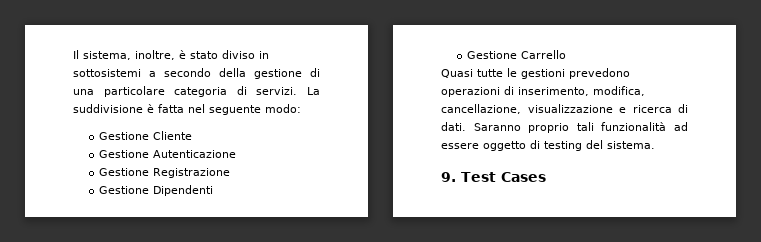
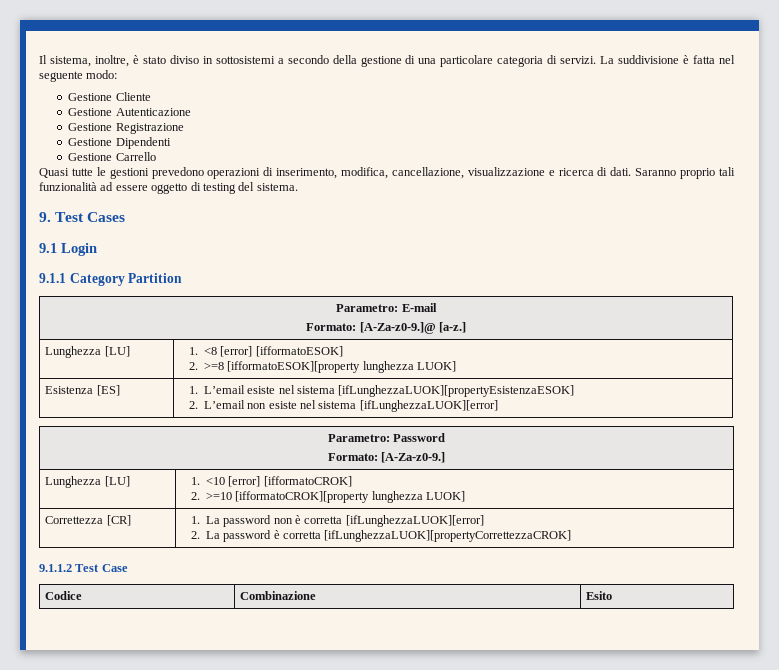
+ 9.1 Login
+ 9.1.1 Category Partition
+ Parametro: E-mail
+ Formato: [A-Za-z0-9.]@ [a-z.]
+ Lunghezza [LU] | 1. <8 [error] [ifformatoESOK]
+ 2. >=8 [ifformatoESOK][property lunghezza LUOK]
+ Esistenza [ES] | 1. L’email esiste nel sistema [ifLunghezzaLUOK][propertyEsistenzaESOK]
+ 2. L’email non esiste nel sistema [ifLunghezzaLUOK][error]
+ Parametro: Password
+ Formato: [A-Za-z0-9.]
+ Lunghezza [LU] | 1. <10 [error] [ifformatoCROK]
+ 2. >=10 [ifformatoCROK][property lunghezza LUOK]
+ Correttezza [CR] | 1. La password non è corretta [ifLunghezzaLUOK][error]
+ 2. La password è corretta [ifLunghezzaLUOK][propertyCorrettezzaCROK]
+ 9.1.1.2 Test Case
+ Codice | Combinazione | Esito

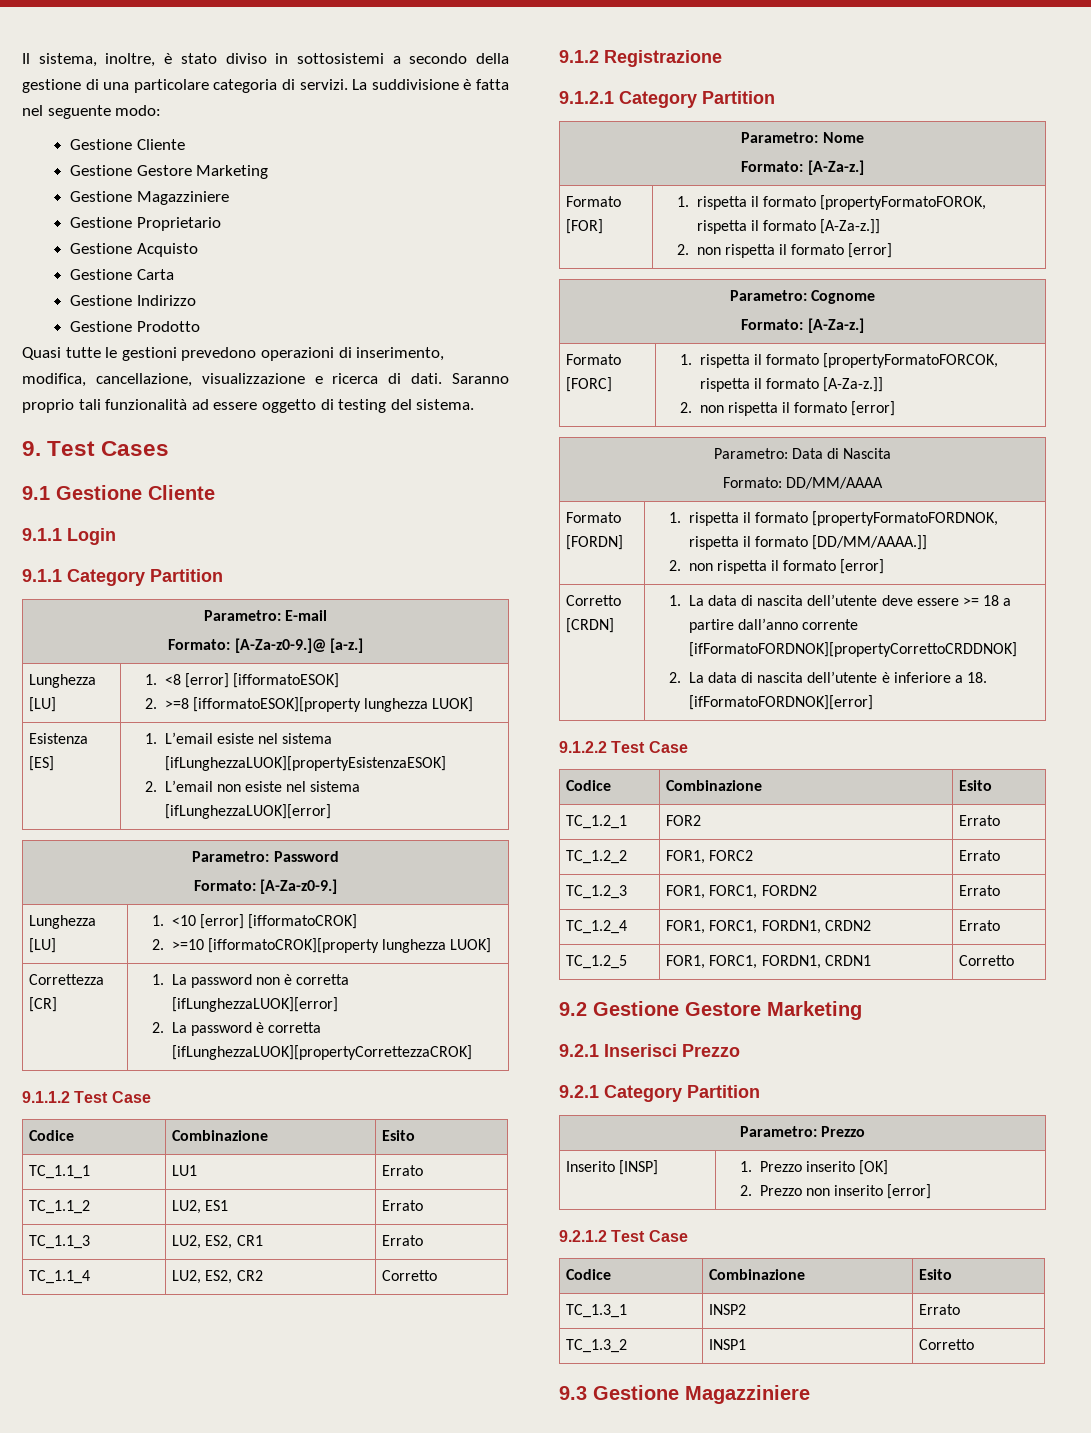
  La suddivisione è fatta nel seguente modo:
  Gestione Cliente
- Gestione Autenticazione
- Gestione Registrazione
- Gestione Dipendenti
- Gestione Carrello
+ Gestione Gestore Marketing
+ Gestione Magazziniere
+ Gestione Proprietario
+ Gestione Acquisto
+ Gestione Carta
+ Gestione Indirizzo
+ Gestione Prodotto
- 9.1 Login
+ 9.1 Gestione Cliente
+ 9.1.1 Login
+ TC_1.1_1 | LU1 | Errato
+ TC_1.1_2 | LU2, ES1 | Errato
+ TC_1.1_3 | LU2, ES2, CR1 | Errato
+ TC_1.1_4 | LU2, ES2, CR2 | Corretto
+ 9.1.2 Registrazione
+ 9.1.2.1 Category Partition
+ Parametro: Nome
+ Formato: [A-Za-z.]
+ Formato [FOR] | 1. rispetta il formato [propertyFormatoFOROK, rispetta il formato [A-Za-z.]]
+ 2. non rispetta il formato [error]
+ Parametro: Cognome
+ Formato: [A-Za-z.]
+ Formato [FORC] | 1. rispetta il formato [propertyFormatoFORCOK, rispetta il formato [A-Za-z.]]
+ 2. non rispetta il formato [error]
+ Parametro: Data di Nascita
+ Formato: DD/MM/AAAA
+ Formato [FORDN] | 1. rispetta il formato [propertyFormatoFORDNOK, rispetta il formato [DD/MM/AAAA.]]
+ 2. non rispetta il formato [error]
+ Corretto [CRDN] | 1. La data di nascita dell’utente deve essere >= 18 a partire dall’anno corrente [ifFormatoFORDNOK][propertyCorrettoCRDDNOK]
+ 2. La data di nascita dell’utente è inferiore a 18. [ifFormatoFORDNOK][error]
+ 9.1.2.2 Test Case
+ Codice | Combinazione | Esito
+ TC_1.2_1 | FOR2 | Errato
+ TC_1.2_2 | FOR1, FORC2 | Errato
+ TC_1.2_3 | FOR1, FORC1, FORDN2 | Errato
+ TC_1.2_4 | FOR1, FORC1, FORDN1, CRDN2 | Errato
+ TC_1.2_5 | FOR1, FORC1, FORDN1, CRDN1 | Corretto
+ 9.2 Gestione Gestore Marketing
+ 9.2.1 Inserisci Prezzo
+ 9.2.1 Category Partition
+ Parametro: Prezzo
+ Inserito [INSP] | 1. Prezzo inserito [OK]
+ 2. Prezzo non inserito [error]
+ 9.2.1.2 Test Case
+ Codice | Combinazione | Esito
+ TC_1.3_1 | INSP2 | Errato
+ TC_1.3_2 | INSP1 | Corretto
+ 9.3 Gestione Magazziniere

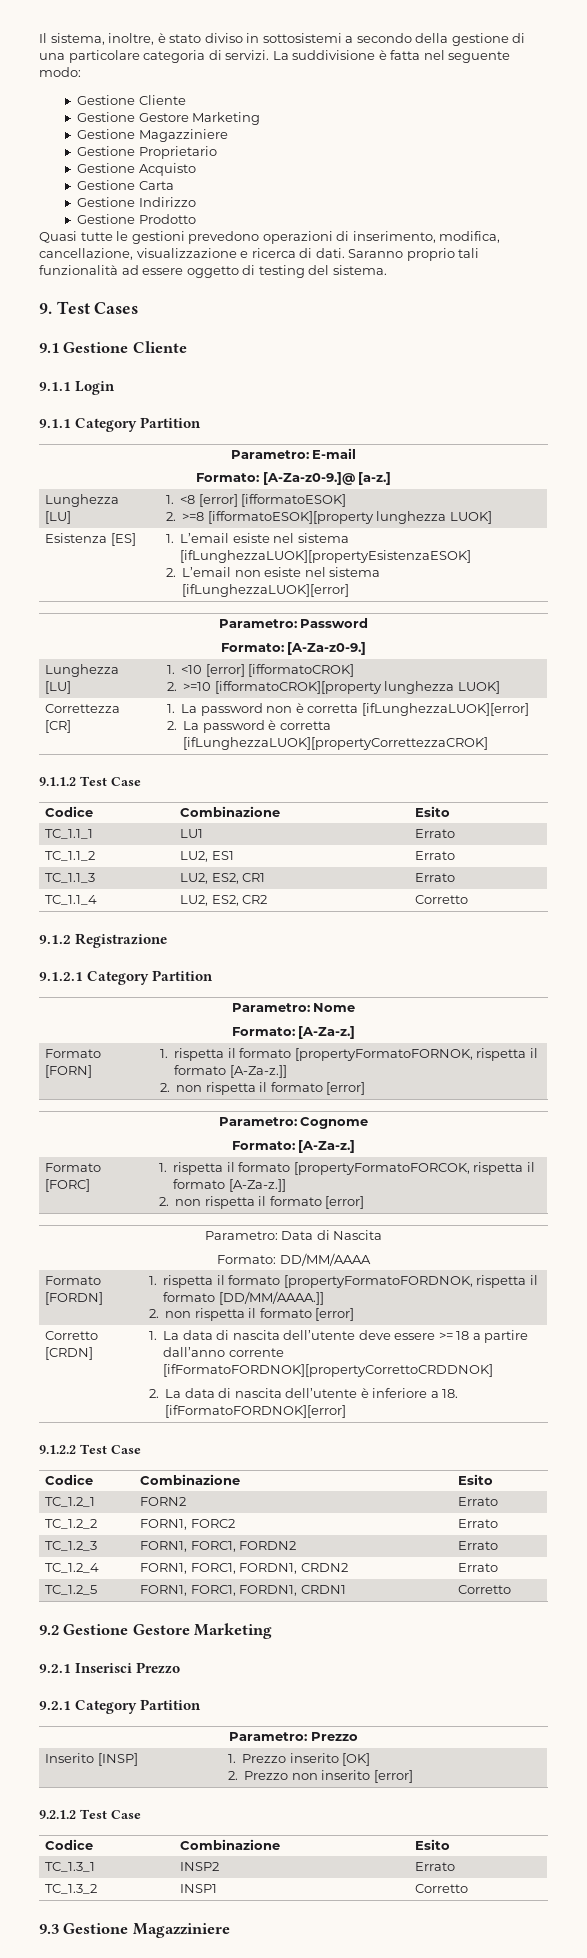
- Formato [FOR] | 1. rispetta il formato [propertyFormatoFOROK, rispetta il formato [A-Za-z.]]
+ Formato [FORN] | 1. rispetta il formato [propertyFormatoFORNOK, rispetta il formato [A-Za-z.]]
- TC_1.2_1 | FOR2 | Errato
+ TC_1.2_1 | FORN2 | Errato
- TC_1.2_2 | FOR1, FORC2 | Errato
+ TC_1.2_2 | FORN1, FORC2 | Errato
- TC_1.2_3 | FOR1, FORC1, FORDN2 | Errato
+ TC_1.2_3 | FORN1, FORC1, FORDN2 | Errato
- TC_1.2_4 | FOR1, FORC1, FORDN1, CRDN2 | Errato
+ TC_1.2_4 | FORN1, FORC1, FORDN1, CRDN2 | Errato
- TC_1.2_5 | FOR1, FORC1, FORDN1, CRDN1 | Corretto
+ TC_1.2_5 | FORN1, FORC1, FORDN1, CRDN1 | Corretto

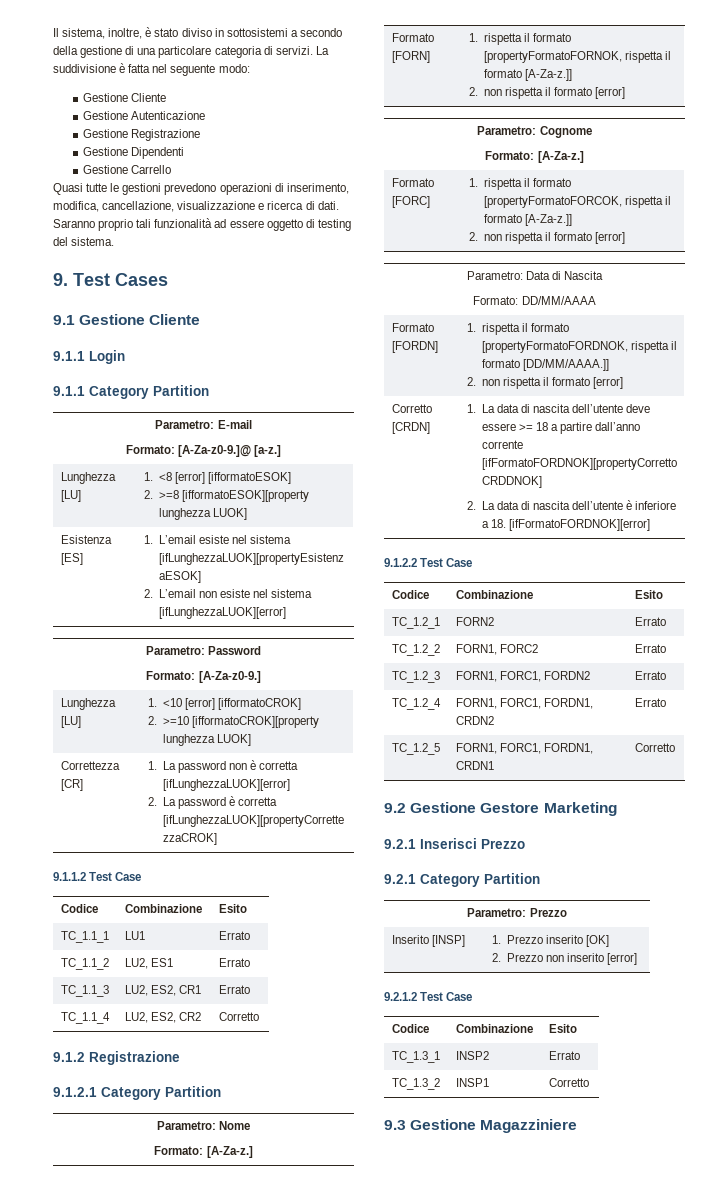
  La suddivisione è fatta nel seguente modo:
  Gestione Cliente
- Gestione Gestore Marketing
- Gestione Magazziniere
- Gestione Proprietario
- Gestione Acquisto
- Gestione Carta
- Gestione Indirizzo
- Gestione Prodotto
+ Gestione Autenticazione
+ Gestione Registrazione
+ Gestione Dipendenti
+ Gestione Carrello

